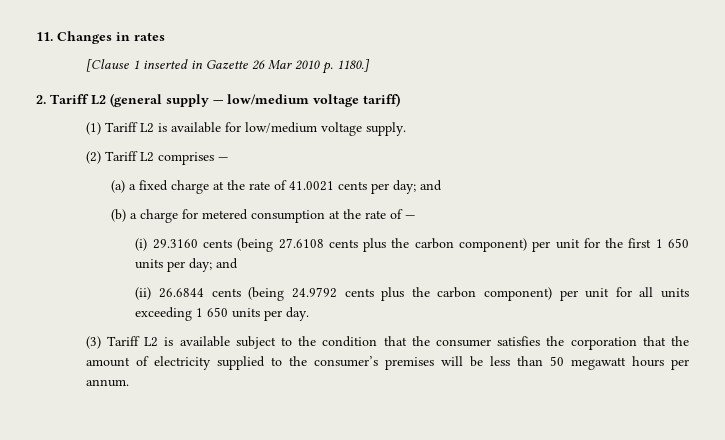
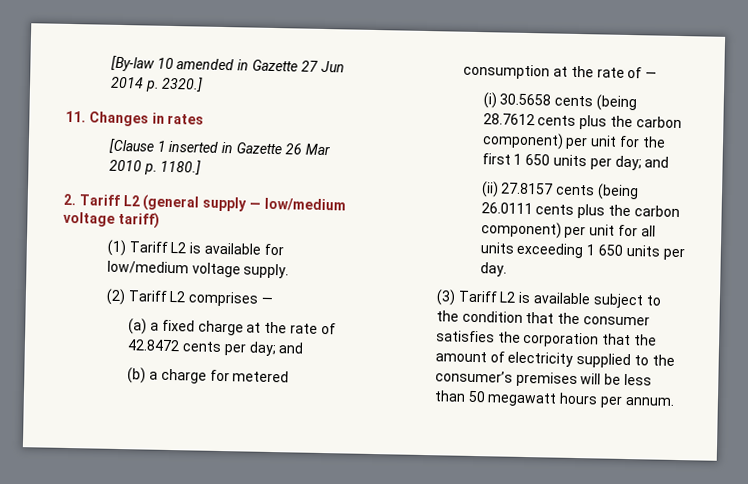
+ [By-law 10 amended in Gazette 27 Jun 2014 p. 2320.]
- (a) a fixed charge at the rate of 41.0021 cents per day; and
+ (a) a fixed charge at the rate of 42.8472 cents per day; and
- (i) 29.3160 cents (being 27.6108 cents plus the carbon component) per unit for the first 1 650 units per day; and
+ (i) 30.5658 cents (being 28.7612 cents plus the carbon component) per unit for the first 1 650 units per day; and
- (ii) 26.6844 cents (being 24.9792 cents plus the carbon component) per unit for all units exceeding 1 650 units per day.
+ (ii) 27.8157 cents (being 26.0111 cents plus the carbon component) per unit for all units exceeding 1 650 units per day.

